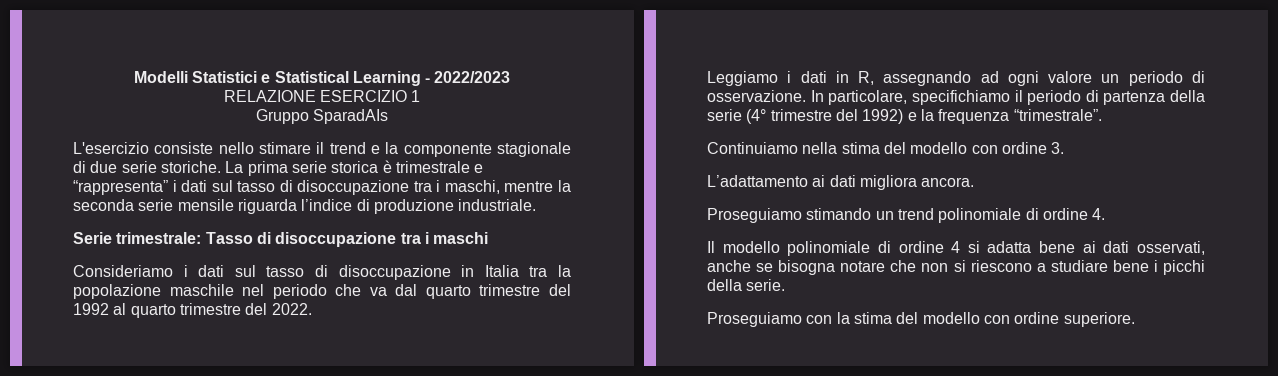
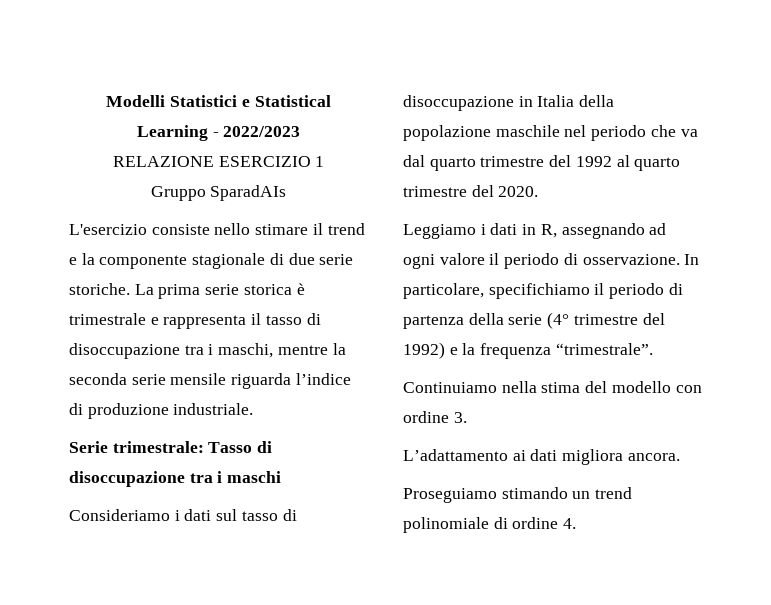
- La prima serie storica è trimestrale e “rappresenta” i dati sul tasso di disoccupazione tra i maschi, mentre la seconda serie mensile riguarda l’indice di produzione industriale.
+ La prima serie storica è trimestrale e rappresenta il tasso di disoccupazione tra i maschi, mentre la seconda serie mensile riguarda l’indice di produzione industriale.
- Consideriamo i dati sul tasso di disoccupazione in Italia tra la popolazione maschile nel periodo che va dal quarto trimestre del 1992 al quarto trimestre del 2022.
+ Consideriamo i dati sul tasso di disoccupazione in Italia della popolazione maschile nel periodo che va dal quarto trimestre del 1992 al quarto trimestre del 2020.
- Leggiamo i dati in R, assegnando ad ogni valore un periodo di osservazione.
+ Leggiamo i dati in R, assegnando ad ogni valore il periodo di osservazione.
- Il modello polinomiale di ordine 4 si adatta bene ai dati osservati, anche se bisogna notare che non si riescono a studiare bene i picchi della serie.
- Proseguiamo con la stima del modello con ordine superiore.

